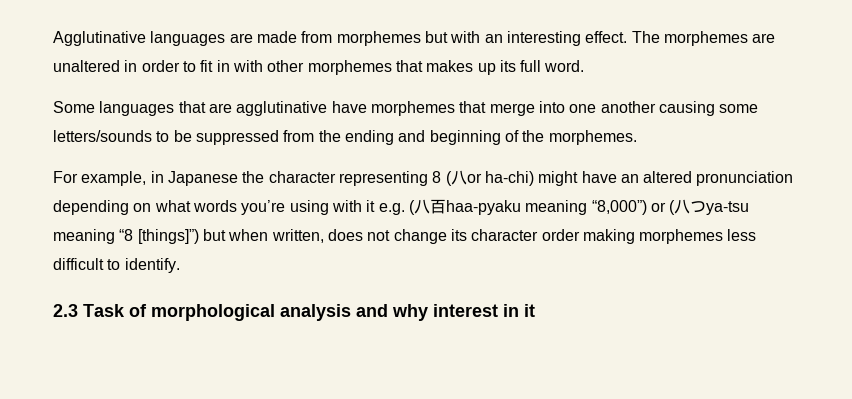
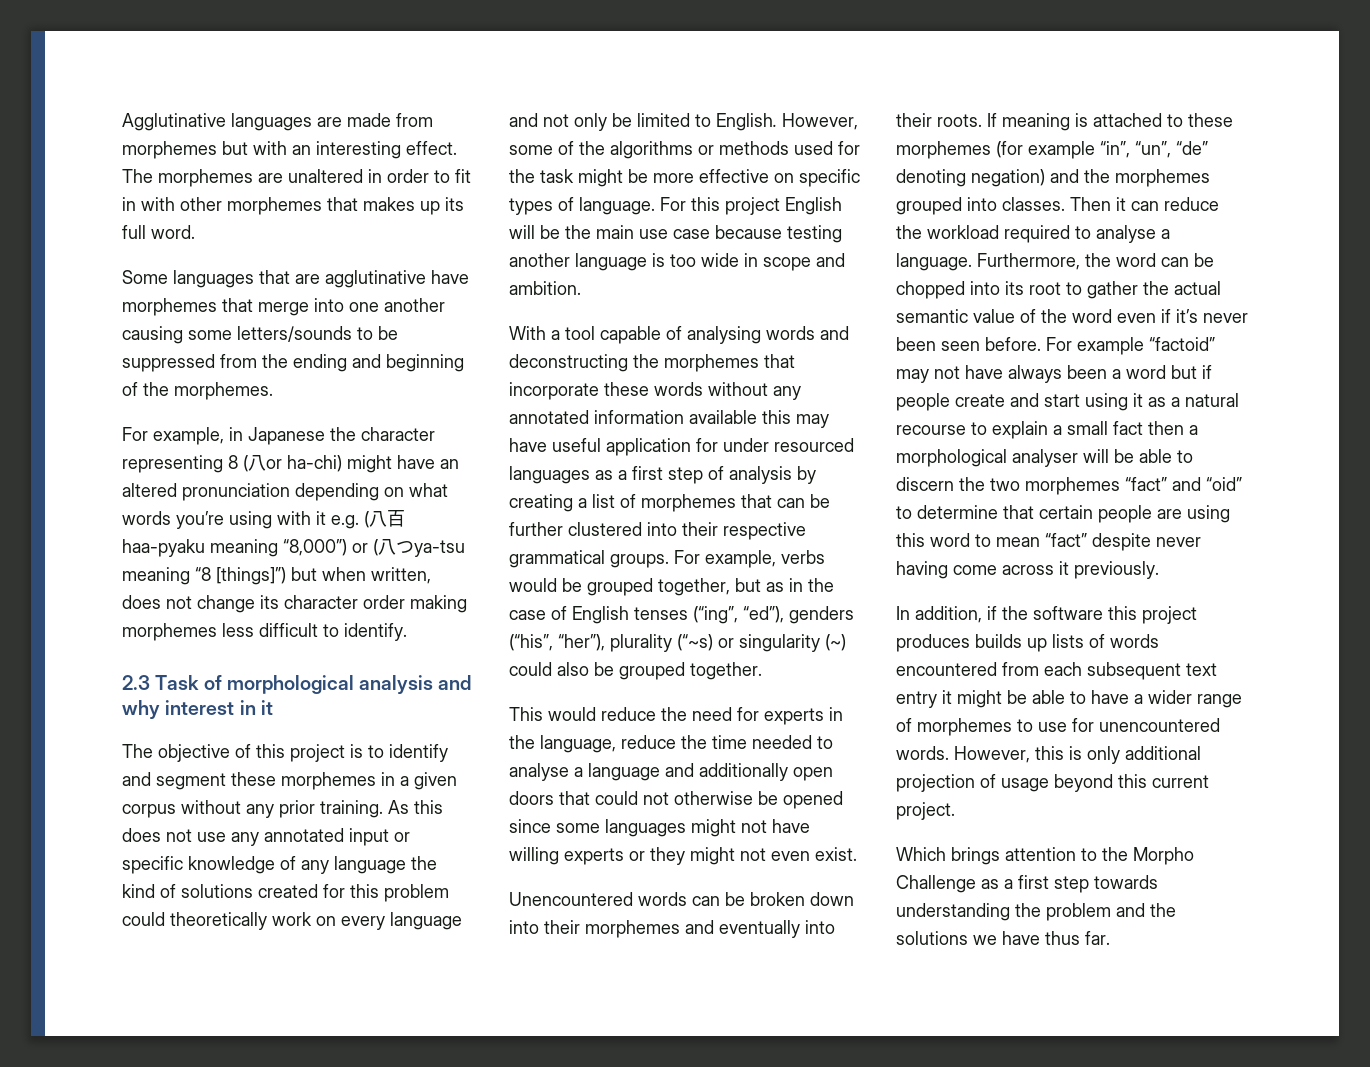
+ The objective of this project is to identify and segment these morphemes in a given corpus without any prior training. As this does not use any annotated input or specific knowledge of any language the kind of solutions created for this problem could theoretically work on every language and not only be limited to English. However, some of the algorithms or methods used for the task might be more effective on specific types of language. For this project English will be the main use case because testing another language is too wide in scope and ambition.
+ With a tool capable of analysing words and deconstructing the morphemes that incorporate these words without any annotated information available this may have useful application for under resourced languages as a first step of analysis by creating a list of morphemes that can be further clustered into their respective grammatical groups. For example, verbs would be grouped together, but as in the case of English tenses (“ing”, “ed”), genders (“his”, “her”), plurality (“~s) or singularity (~) could also be grouped together.
+ This would reduce the need for experts in the language, reduce the time needed to analyse a language and additionally open doors that could not otherwise be opened since some languages might not have willing experts or they might not even exist.
+ Unencountered words can be broken down into their morphemes and eventually into their roots. If meaning is attached to these morphemes (for example “in”, “un”, “de” denoting negation) and the morphemes grouped into classes. Then it can reduce the workload required to analyse a language. Furthermore, the word can be chopped into its root to gather the actual semantic value of the word even if it’s never been seen before. For example “factoid” may not have always been a word but if people create and start using it as a natural recourse to explain a small fact then a morphological analyser will be able to discern the two morphemes “fact” and “oid” to determine that certain people are using this word to mean “fact” despite never having come across it previously.
+ In addition, if the software this project produces builds up lists of words encountered from each subsequent text entry it might be able to have a wider range of morphemes to use for unencountered words. However, this is only additional projection of usage beyond this current project.
+ Which brings attention to the Morpho Challenge as a first step towards understanding the problem and the solutions we have thus far.

